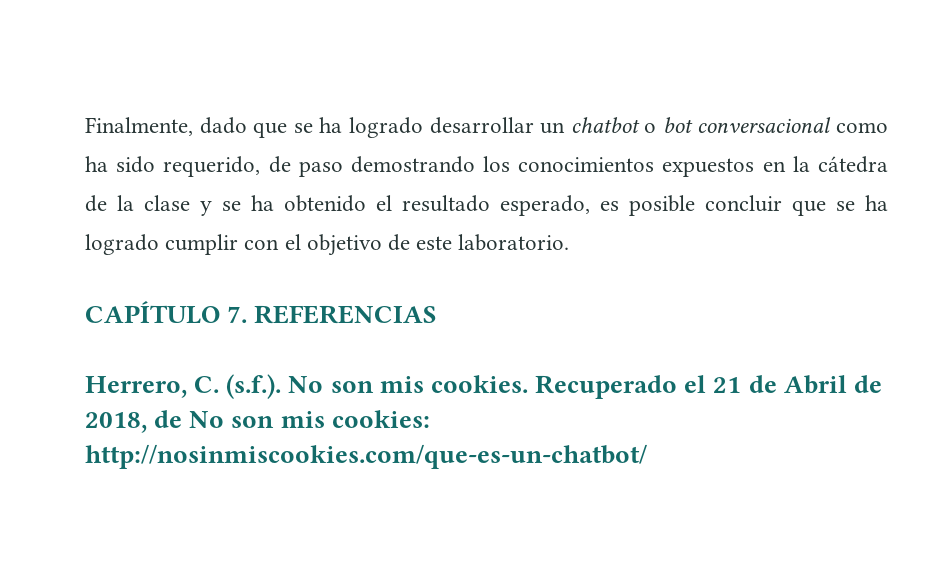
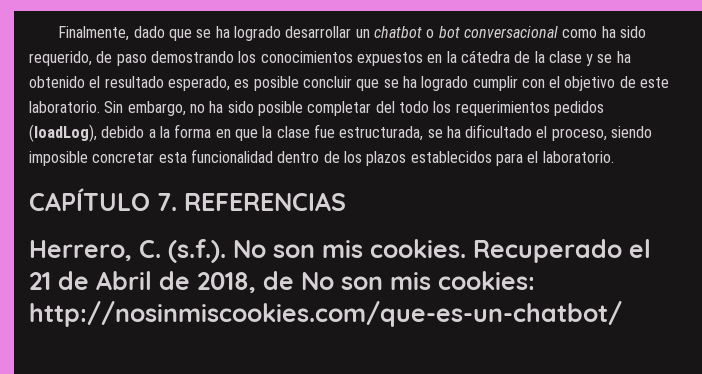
+ Sin embargo, no ha sido posible completar del todo los requerimientos pedidos (loadLog), debido a la forma en que la clase fue estructurada, se ha dificultado el proceso, siendo imposible concretar esta funcionalidad dentro de los plazos establecidos para el laboratorio.

